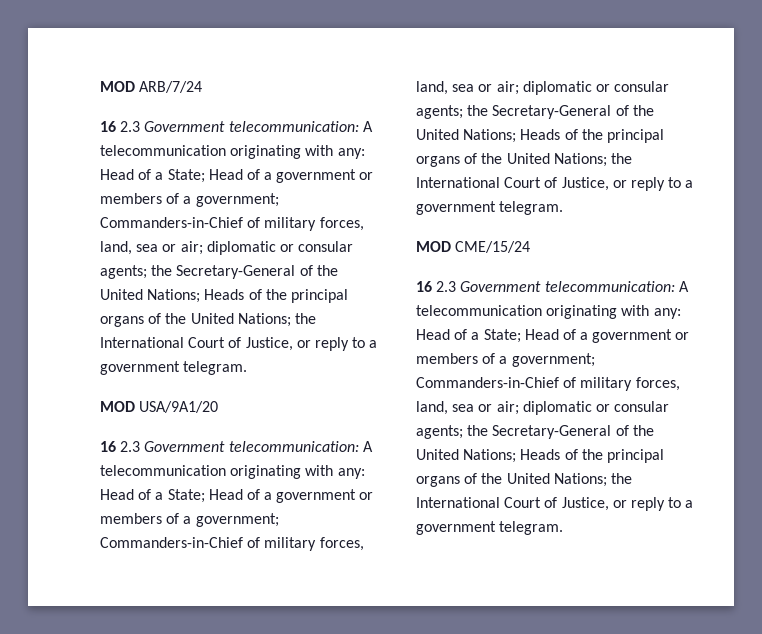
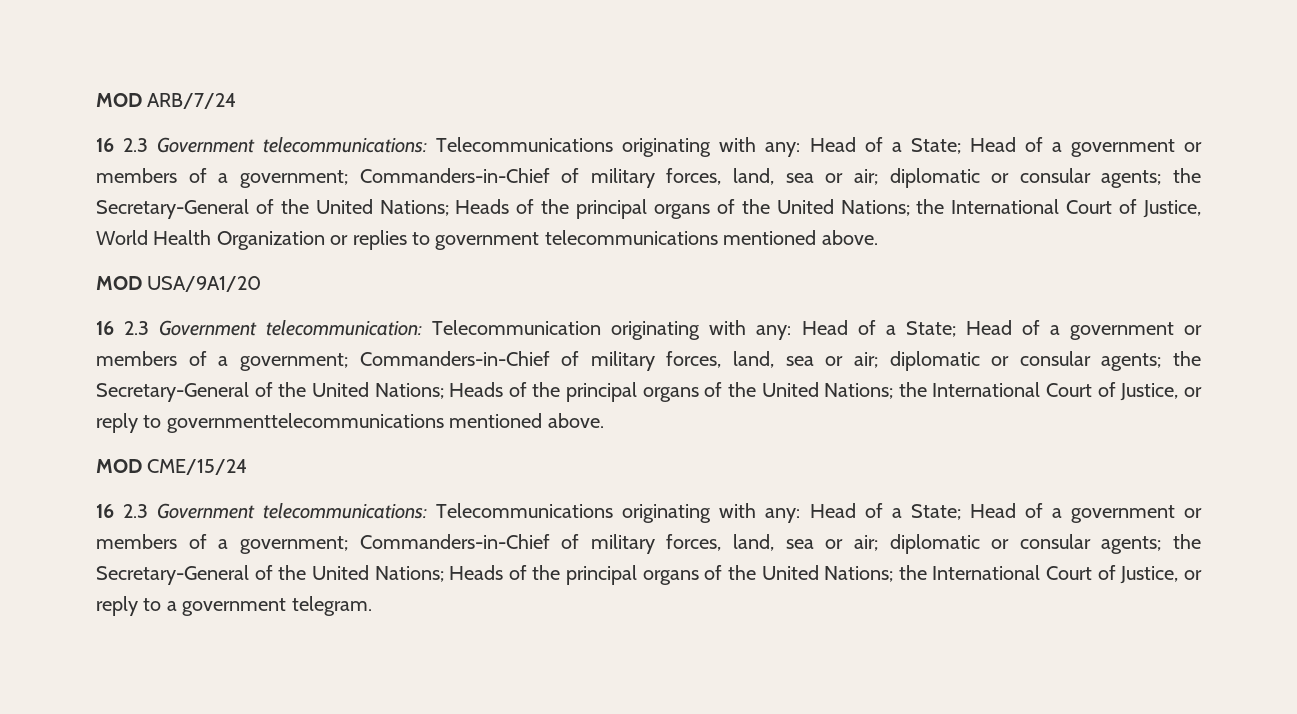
  MOD ARB/7/24
- 16 2.3 Government telecommunication: A telecommunication originating with any: Head of a State; Head of a government or members of a government; Commanders-in-Chief of military forces, land, sea or air; diplomatic or consular agents; the Secretary-General of the United Nations; Heads of the principal organs of the United Nations; the International Court of Justice, or reply to a government telegram.
+ 16 2.3 Government telecommunications: Telecommunications originating with any: Head of a State; Head of a government or members of a government; Commanders-in-Chief of military forces, land, sea or air; diplomatic or consular agents; the Secretary-General of the United Nations; Heads of the principal organs of the United Nations; the International Court of Justice, World Health Organization or replies to government telecommunications mentioned above.
+ MOD USA/9A1/20
+ 16 2.3 Government telecommunication: Telecommunication originating with any: Head of a State; Head of a government or members of a government; Commanders-in-Chief of military forces, land, sea or air; diplomatic or consular agents; the Secretary-General of the United Nations; Heads of the principal organs of the United Nations; the International Court of Justice, or reply to governmenttelecommunications mentioned above.
+ MOD CME/15/24
+ 16 2.3 Government telecommunications: Telecommunications originating with any: Head of a State; Head of a government or members of a government; Commanders-in-Chief of military forces, land, sea or air; diplomatic or consular agents; the Secretary-General of the United Nations; Heads of the principal organs of the United Nations; the International Court of Justice, or reply to a government telegram.
- MOD USA/9A1/20
- 16 2.3 Government telecommunication: A telecommunication originating with any: Head of a State; Head of a government or members of a government; Commanders-in-Chief of military forces, land, sea or air; diplomatic or consular agents; the Secretary-General of the United Nations; Heads of the principal organs of the United Nations; the International Court of Justice, or reply to a government telegram.
- MOD CME/15/24
- 16 2.3 Government telecommunication: A telecommunication originating with any: Head of a State; Head of a government or members of a government; Commanders-in-Chief of military forces, land, sea or air; diplomatic or consular agents; the Secretary-General of the United Nations; Heads of the principal organs of the United Nations; the International Court of Justice, or reply to a government telegram.

